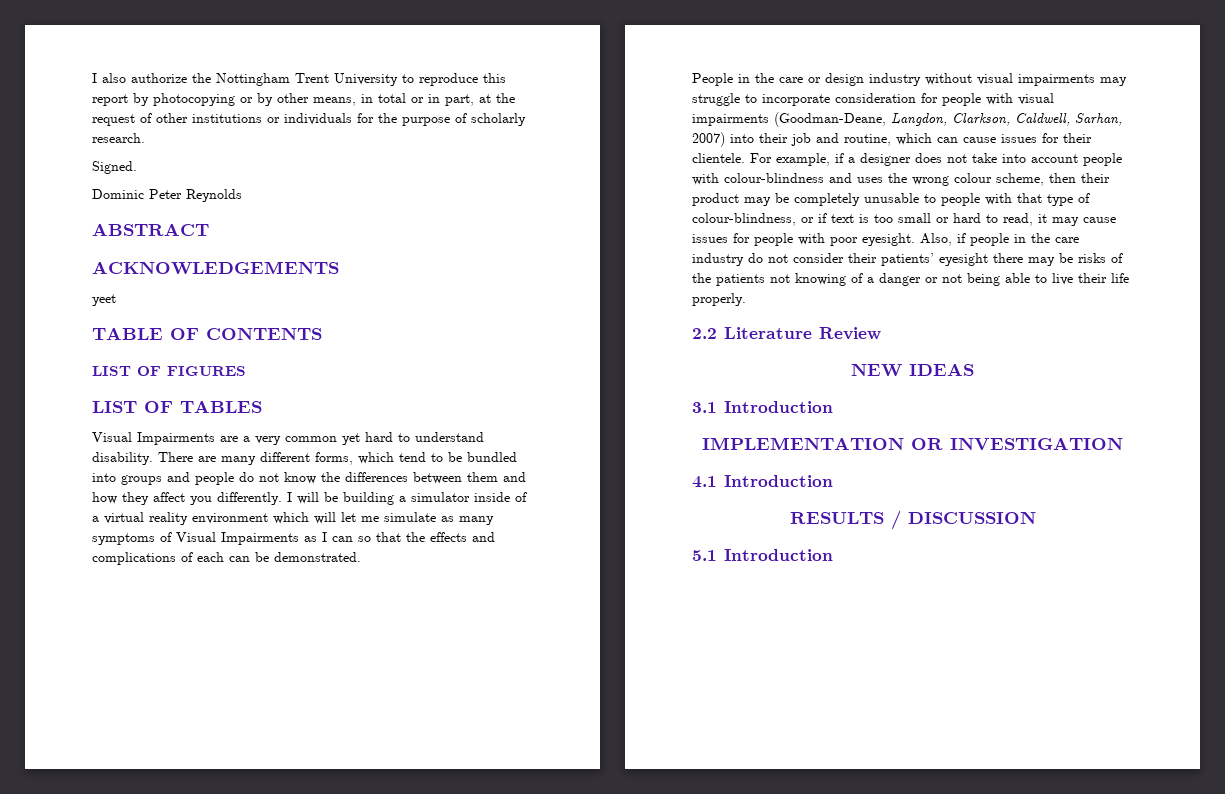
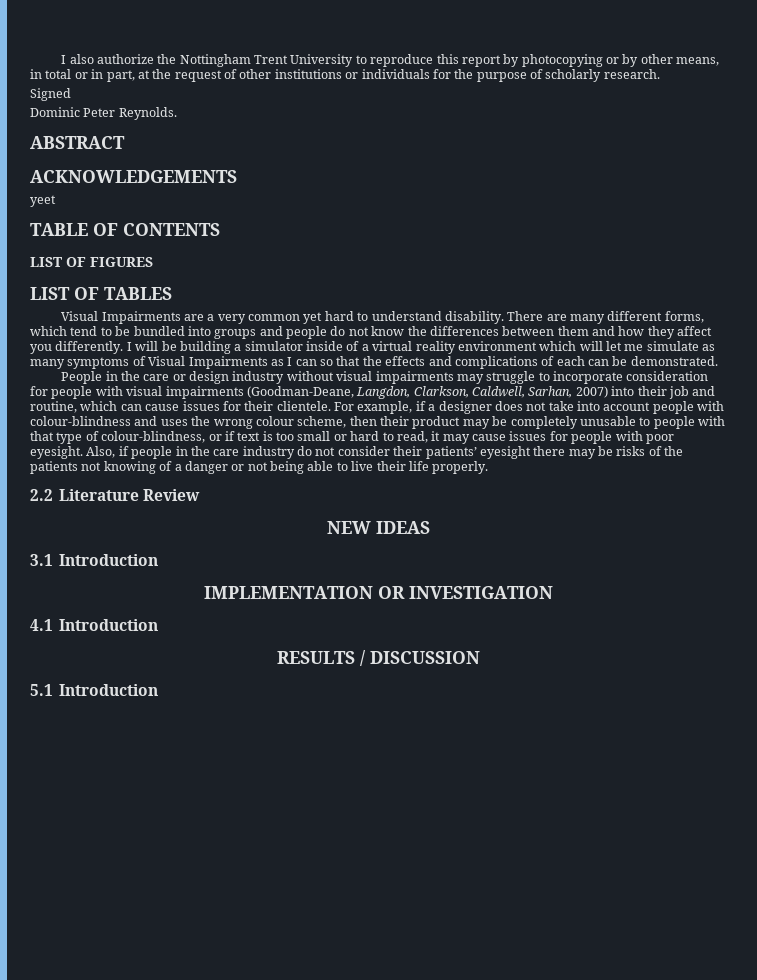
- Signed.
+ Signed
- Dominic Peter Reynolds
+ Dominic Peter Reynolds.

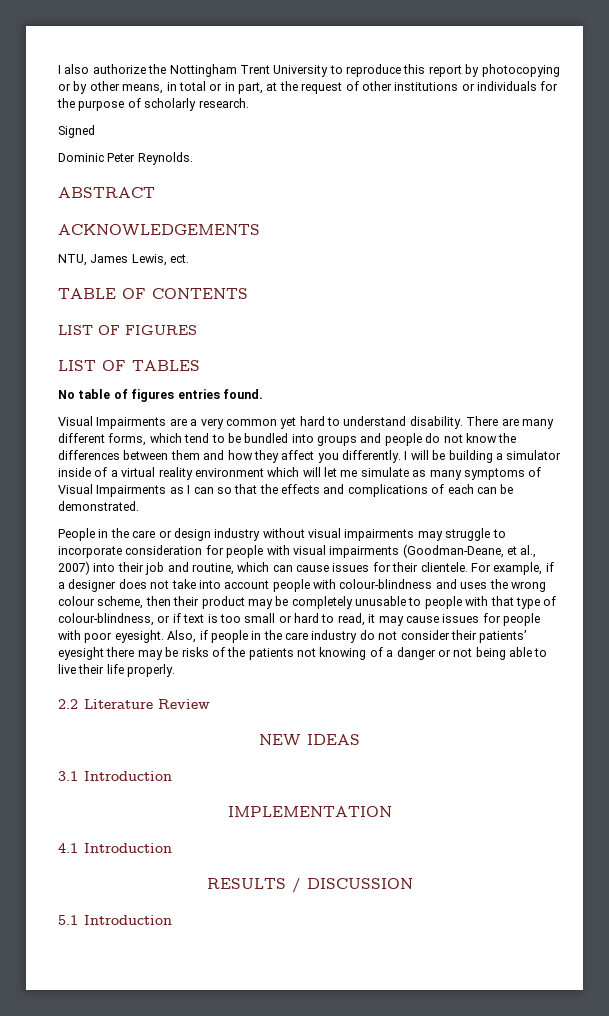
- yeet
+ NTU, James Lewis, ect.
+ No table of figures entries found.
- People in the care or design industry without visual impairments may struggle to incorporate consideration for people with visual impairments (Goodman-Deane, Langdon, Clarkson, Caldwell, Sarhan, 2007) into their job and routine, which can cause issues for their clientele.
+ People in the care or design industry without visual impairments may struggle to incorporate consideration for people with visual impairments (Goodman-Deane, et al., 2007) into their job and routine, which can cause issues for their clientele.
- IMPLEMENTATION OR INVESTIGATION
+ IMPLEMENTATION

